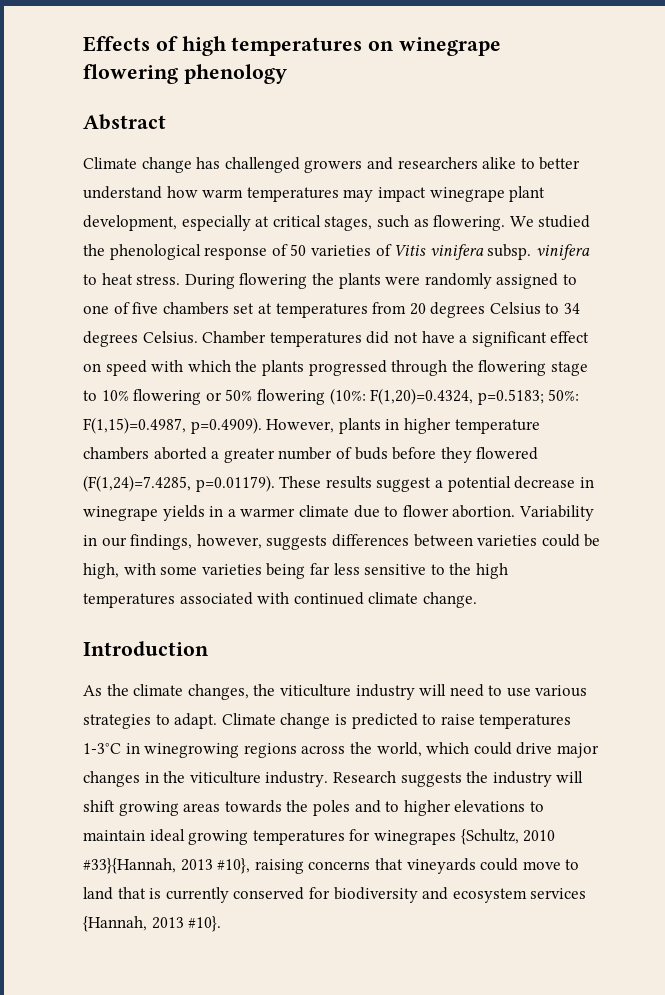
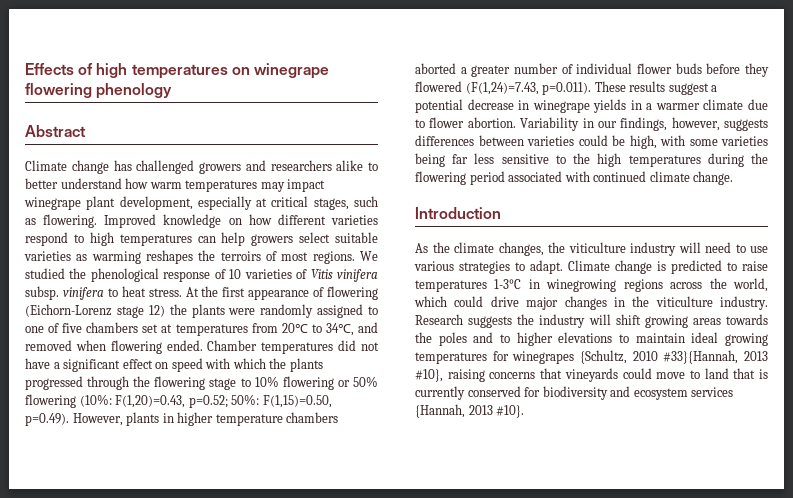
+ Improved knowledge on how different varieties respond to high temperatures can help growers select suitable varieties as warming reshapes the terroirs of most regions.
- We studied the phenological response of 50 varieties of Vitis vinifera subsp. vinifera to heat stress.
+ We studied the phenological response of 10 varieties of Vitis vinifera subsp. vinifera to heat stress.
- During flowering the plants were randomly assigned to one of five chambers set at temperatures from 20 degrees Celsius to 34 degrees Celsius.
+ At the first appearance of flowering (Eichorn-Lorenz stage 12) the plants were randomly assigned to one of five chambers set at temperatures from 20℃ to 34℃, and removed when flowering ended.
- Chamber temperatures did not have a significant effect on speed with which the plants progressed through the flowering stage to 10% flowering or 50% flowering (10%: F(1,20)=0.4324, p=0.5183; 50%: F(1,15)=0.4987, p=0.4909). However, plants in higher temperature chambers aborted a greater number of buds before they flowered (F(1,24)=7.4285, p=0.01179). These results suggest a potential decrease in winegrape yields in a warmer climate due to flower abortion.
+ Chamber temperatures did not have a significant effect on speed with which the plants progressed through the flowering stage to 10% flowering or 50% flowering (10%: F(1,20)=0.43, p=0.52; 50%: F(1,15)=0.50, p=0.49). However, plants in higher temperature chambers aborted a greater number of individual flower buds before they flowered (F(1,24)=7.43, p=0.011). These results suggest a potential decrease in winegrape yields in a warmer climate due to flower abortion.
- Variability in our findings, however, suggests differences between varieties could be high, with some varieties being far less sensitive to the high temperatures associated with continued climate change.
+ Variability in our findings, however, suggests differences between varieties could be high, with some varieties being far less sensitive to the high temperatures during the flowering period associated with continued climate change.

